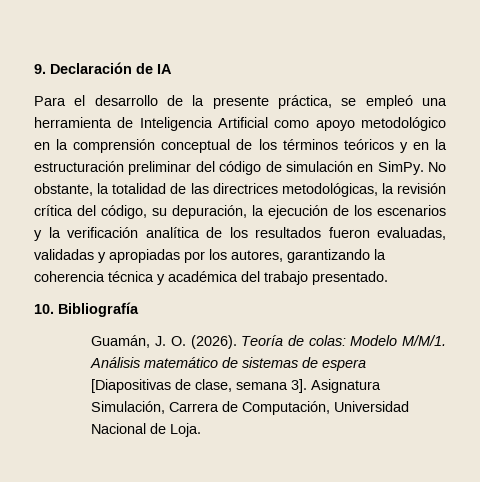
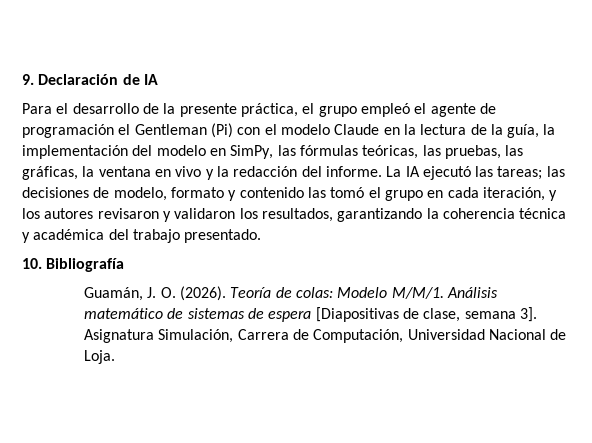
- Para el desarrollo de la presente práctica, se empleó una herramienta de Inteligencia Artificial como apoyo metodológico en la comprensión conceptual de los términos teóricos y en la estructuración preliminar del código de simulación en SimPy. No obstante, la totalidad de las directrices metodológicas, la revisión crítica del código, su depuración, la ejecución de los escenarios y la verificación analítica de los resultados fueron evaluadas, validadas y apropiadas por los autores, garantizando la coherencia técnica y académica del trabajo presentado.
+ Para el desarrollo de la presente práctica, el grupo empleó el agente de programación el Gentleman (Pi) con el modelo Claude en la lectura de la guía, la implementación del modelo en SimPy, las fórmulas teóricas, las pruebas, las gráficas, la ventana en vivo y la redacción del informe. La IA ejecutó las tareas; las decisiones de modelo, formato y contenido las tomó el grupo en cada iteración, y los autores revisaron y validaron los resultados, garantizando la coherencia técnica y académica del trabajo presentado.

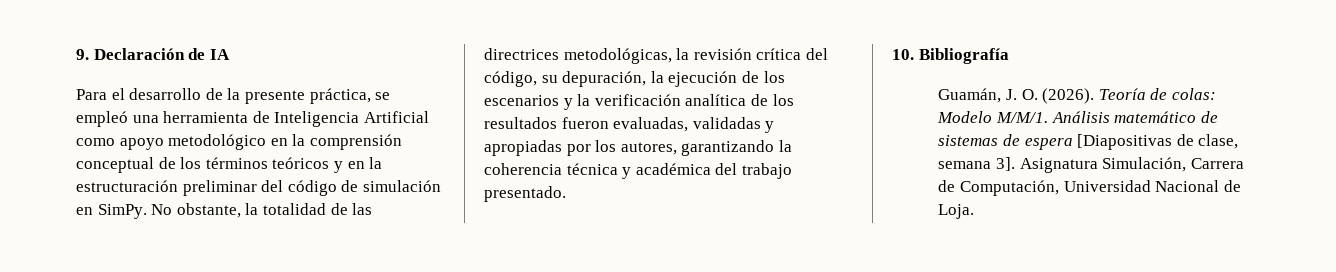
- Para el desarrollo de la presente práctica, el grupo empleó el agente de programación el Gentleman (Pi) con el modelo Claude en la lectura de la guía, la implementación del modelo en SimPy, las fórmulas teóricas, las pruebas, las gráficas, la ventana en vivo y la redacción del informe. La IA ejecutó las tareas; las decisiones de modelo, formato y contenido las tomó el grupo en cada iteración, y los autores revisaron y validaron los resultados, garantizando la coherencia técnica y académica del trabajo presentado.
+ Para el desarrollo de la presente práctica, se empleó una herramienta de Inteligencia Artificial como apoyo metodológico en la comprensión conceptual de los términos teóricos y en la estructuración preliminar del código de simulación en SimPy. No obstante, la totalidad de las directrices metodológicas, la revisión crítica del código, su depuración, la ejecución de los escenarios y la verificación analítica de los resultados fueron evaluadas, validadas y apropiadas por los autores, garantizando la coherencia técnica y académica del trabajo presentado.

